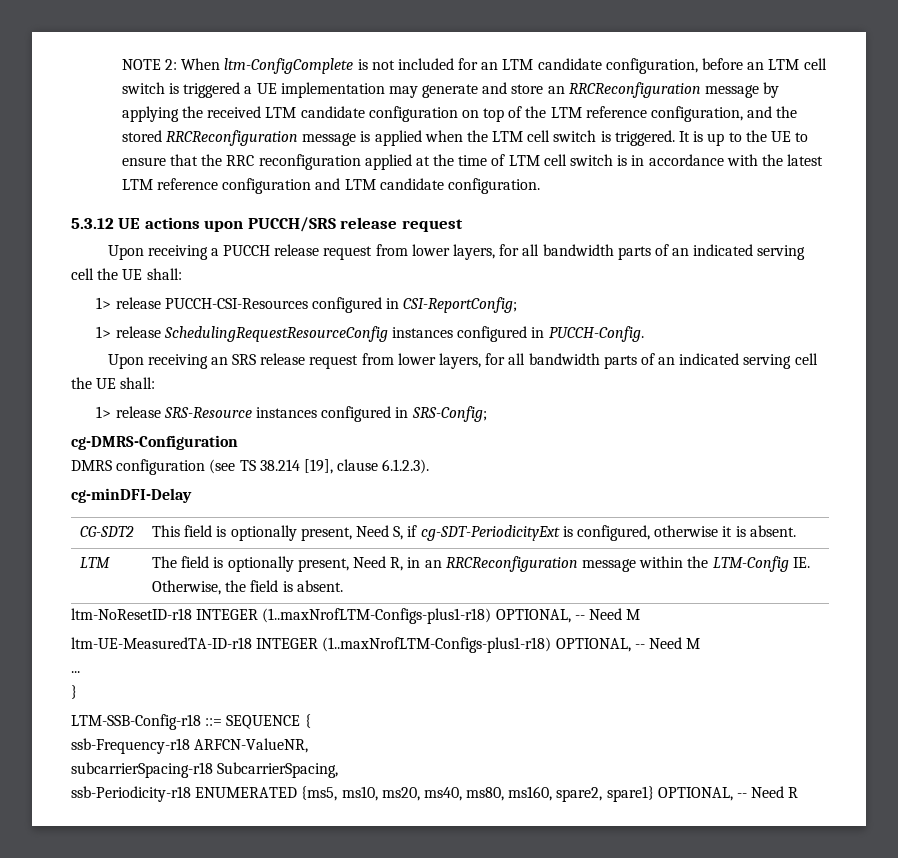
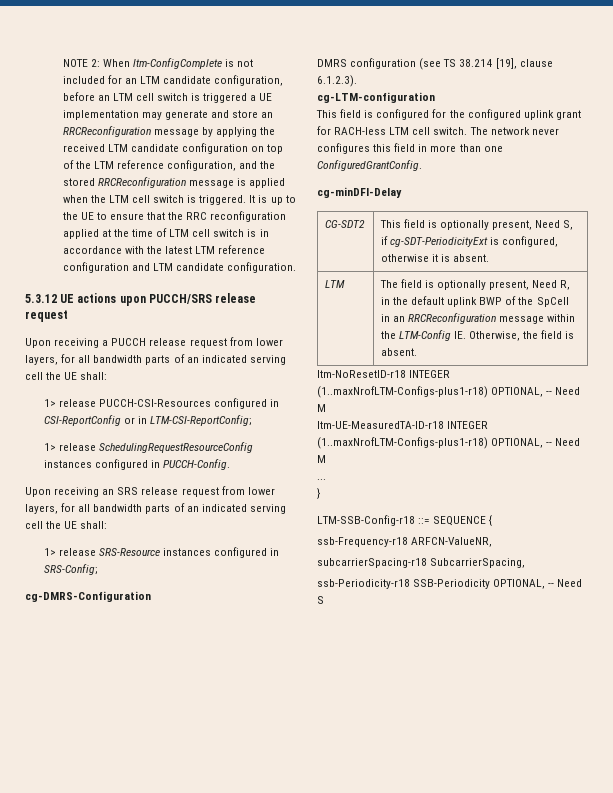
- 1> release PUCCH-CSI-Resources configured in CSI-ReportConfig;
+ 1> release PUCCH-CSI-Resources configured in CSI-ReportConfig or in LTM-CSI-ReportConfig;
+ cg-LTM-configuration
+ This field is configured for the configured uplink grant for RACH-less LTM cell switch. The network never configures this field in more than one ConfiguredGrantConfig.
- LTM | The field is optionally present, Need R, in an RRCReconfiguration message within the LTM-Config IE. Otherwise, the field is absent.
+ LTM | The field is optionally present, Need R, in the default uplink BWP of the SpCell in an RRCReconfiguration message within the LTM-Config IE. Otherwise, the field is absent.
- ssb-Periodicity-r18 ENUMERATED {ms5, ms10, ms20, ms40, ms80, ms160, spare2, spare1} OPTIONAL, -- Need R
+ ssb-Periodicity-r18 SSB-Periodicity OPTIONAL, -- Need S

